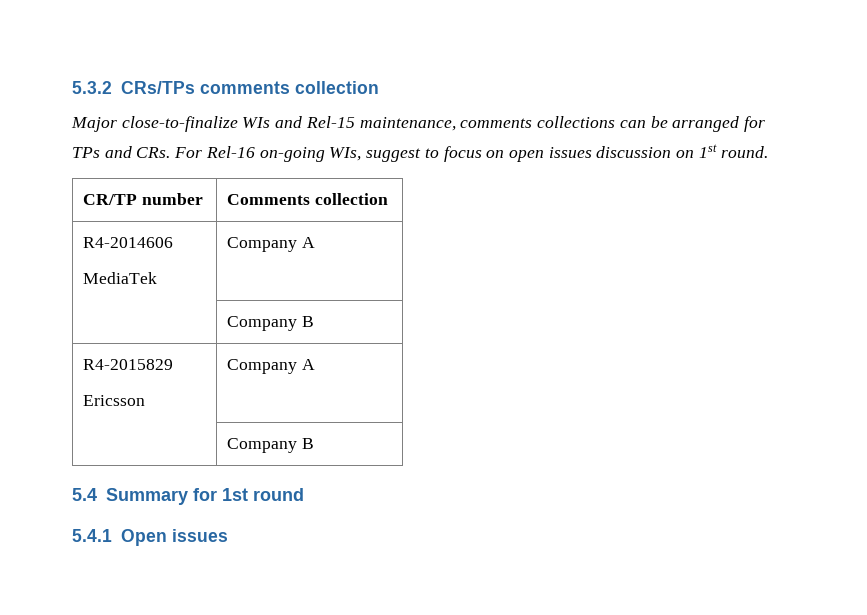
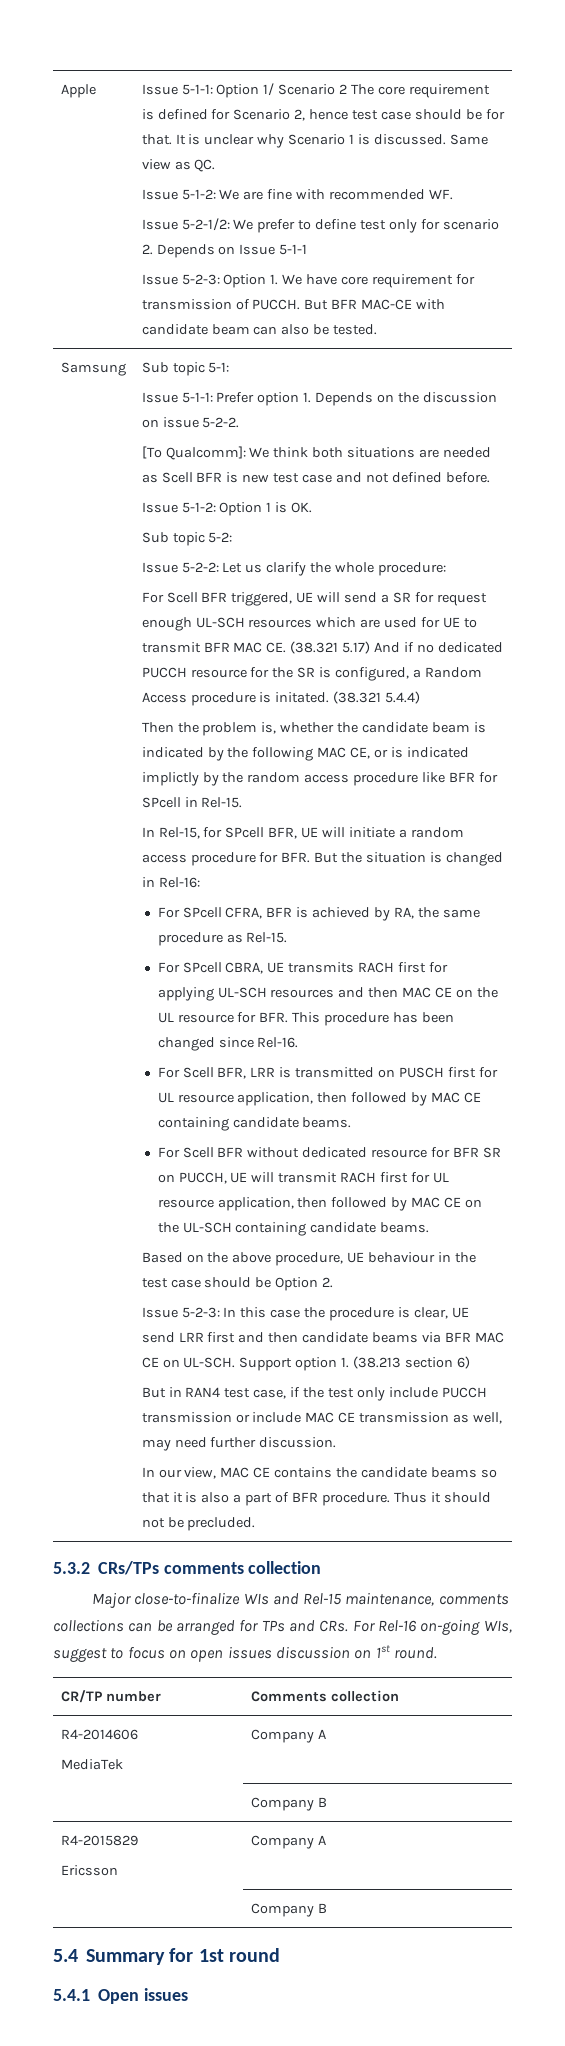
+ Apple | Issue 5-1-1: Option 1/ Scenario 2 The core requirement is defined for Scenario 2, hence test case should be for that. It is unclear why Scenario 1 is discussed. Same view as QC.
+ Issue 5-1-2: We are fine with recommended WF.
+ Issue 5-2-1/2: We prefer to define test only for scenario 2. Depends on Issue 5-1-1
+ Issue 5-2-3: Option 1. We have core requirement for transmission of PUCCH. But BFR MAC-CE with candidate beam can also be tested.
+ Samsung | Sub topic 5-1:
+ Issue 5-1-1: Prefer option 1. Depends on the discussion on issue 5-2-2.
+ [To Qualcomm]: We think both situations are needed as Scell BFR is new test case and not defined before.
+ Issue 5-1-2: Option 1 is OK.
+ Sub topic 5-2:
+ Issue 5-2-2: Let us clarify the whole procedure:
+ For Scell BFR triggered, UE will send a SR for request enough UL-SCH resources which are used for UE to transmit BFR MAC CE. (38.321 5.17) And if no dedicated PUCCH resource for the SR is configured, a Random Access procedure is initated. (38.321 5.4.4)
+ Then the problem is, whether the candidate beam is indicated by the following MAC CE, or is indicated implictly by the random access procedure like BFR for SPcell in Rel-15.
+ In Rel-15, for SPcell BFR, UE will initiate a random access procedure for BFR. But the situation is changed in Rel-16:
+ For SPcell CFRA, BFR is achieved by RA, the same procedure as Rel-15.
+ For SPcell CBRA, UE transmits RACH first for applying UL-SCH resources and then MAC CE on the UL resource for BFR. This procedure has been changed since Rel-16.
+ For Scell BFR, LRR is transmitted on PUSCH first for UL resource application, then followed by MAC CE containing candidate beams.
+ For Scell BFR without dedicated resource for BFR SR on PUCCH, UE will transmit RACH first for UL resource application, then followed by MAC CE on the UL-SCH containing candidate beams.
+ Based on the above procedure, UE behaviour in the test case should be Option 2.
+ Issue 5-2-3: In this case the procedure is clear, UE send LRR first and then candidate beams via BFR MAC CE on UL-SCH. Support option 1. (38.213 section 6)
+ But in RAN4 test case, if the test only include PUCCH transmission or include MAC CE transmission as well, may need further discussion.
+ In our view, MAC CE contains the candidate beams so that it is also a part of BFR procedure. Thus it should not be precluded.

